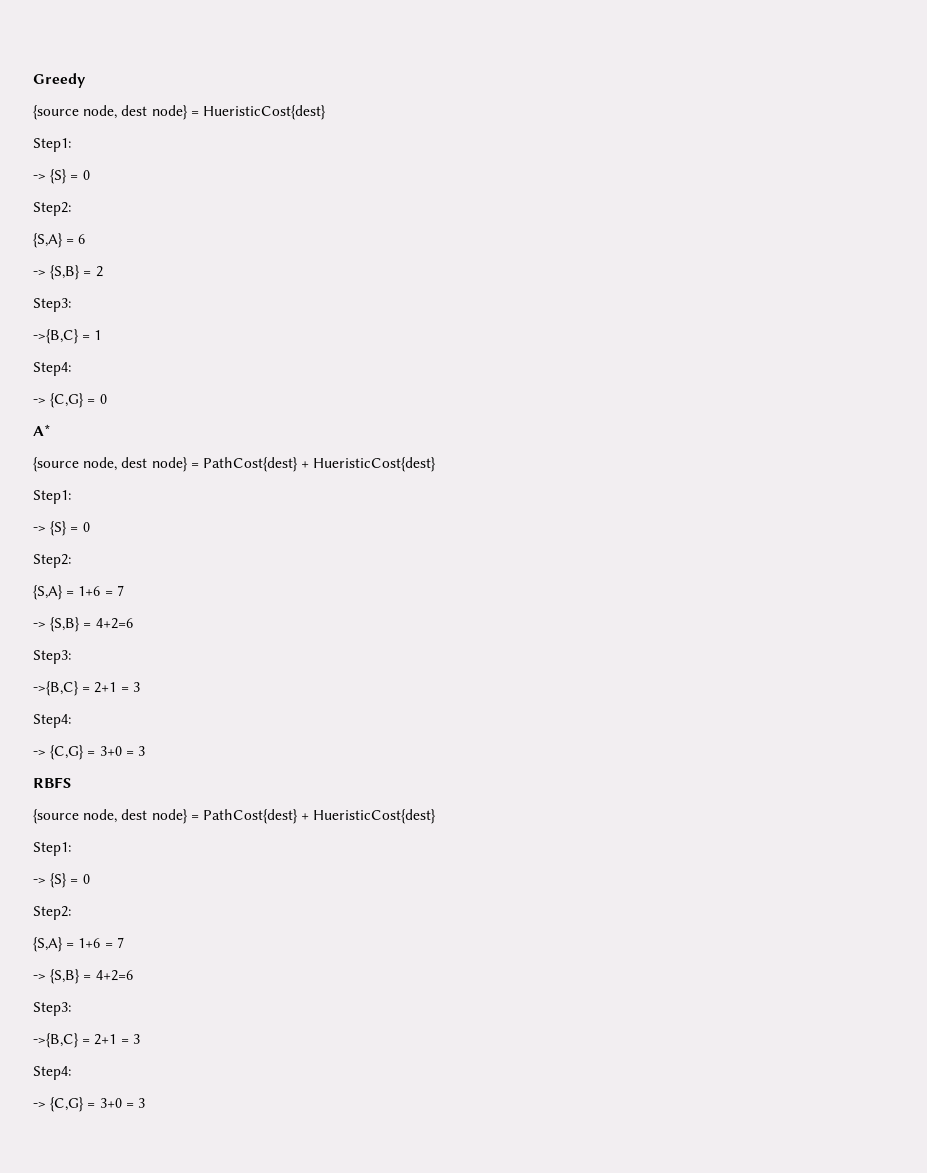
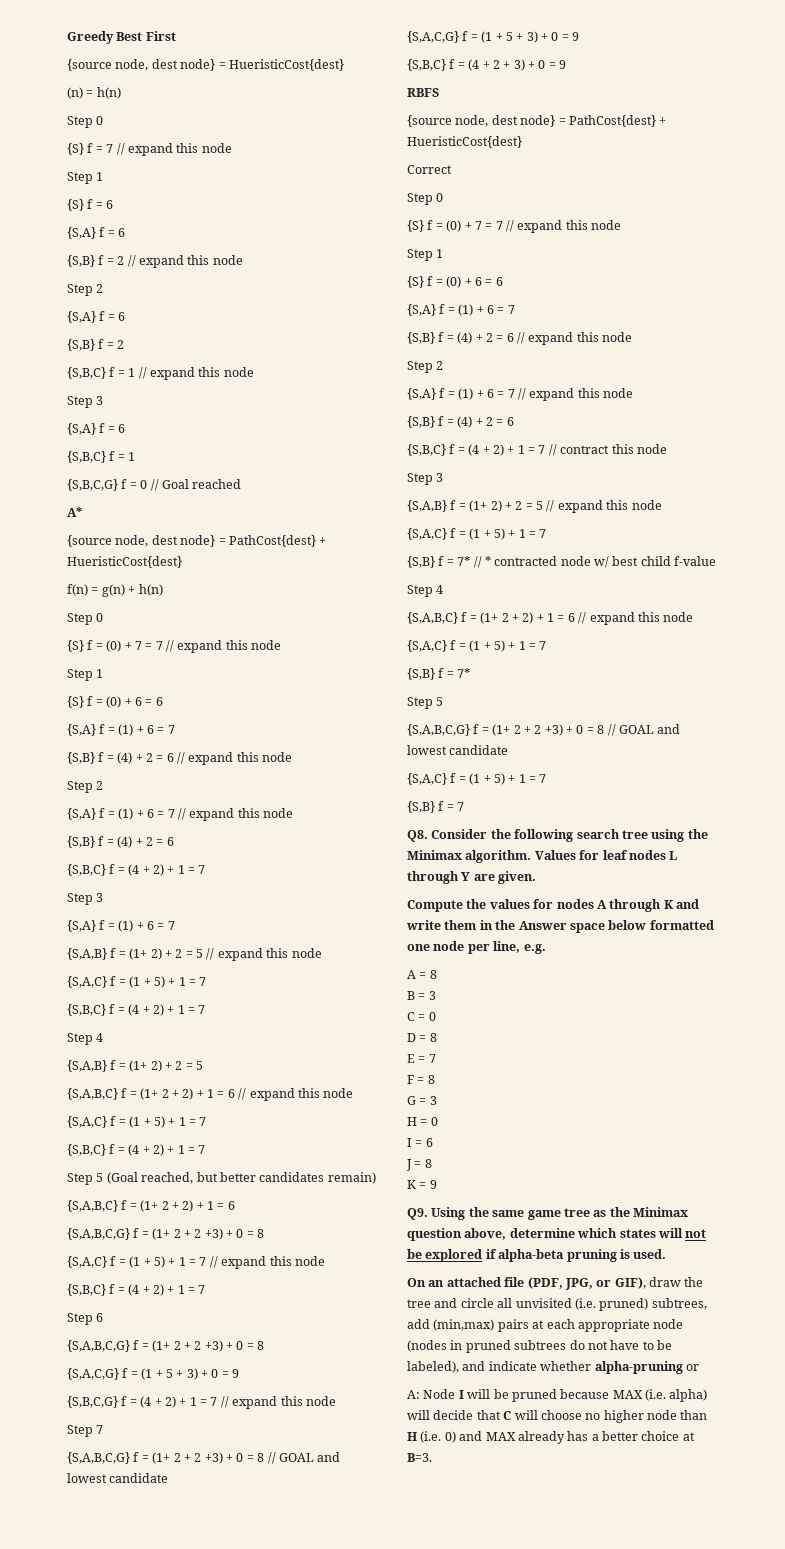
- Greedy
+ Greedy Best First
  {source node, dest node} = HueristicCost{dest}
- Step1:
- -> {S} = 0
- Step2:
- {S,A} = 6
- -> {S,B} = 2
- Step3:
- ->{B,C} = 1
- Step4:
- -> {C,G} = 0
+ (n) = h(n)
+ Step 0
+ {S} f = 7 // expand this node
+ Step 1
+ {S} f = 6
+ {S,A} f = 6
+ {S,B} f = 2 // expand this node
+ Step 2
+ {S,A} f = 6
+ {S,B} f = 2
+ {S,B,C} f = 1 // expand this node
+ Step 3
+ {S,A} f = 6
+ {S,B,C} f = 1
+ {S,B,C,G} f = 0 // Goal reached
  A*
  {source node, dest node} = PathCost{dest} + HueristicCost{dest}
- Step1:
- -> {S} = 0
- Step2:
- {S,A} = 1+6 = 7
- -> {S,B} = 4+2=6
- Step3:
- ->{B,C} = 2+1 = 3
- Step4:
- -> {C,G} = 3+0 = 3
+ f(n) = g(n) + h(n)
+ Step 0
+ {S} f = (0) + 7 = 7 // expand this node
+ Step 1
+ {S} f = (0) + 6 = 6
+ {S,A} f = (1) + 6 = 7
+ {S,B} f = (4) + 2 = 6 // expand this node
+ Step 2
+ {S,A} f = (1) + 6 = 7 // expand this node
+ {S,B} f = (4) + 2 = 6
+ {S,B,C} f = (4 + 2) + 1 = 7
+ Step 3
+ {S,A} f = (1) + 6 = 7
+ {S,A,B} f = (1+ 2) + 2 = 5 // expand this node
+ {S,A,C} f = (1 + 5) + 1 = 7
+ {S,B,C} f = (4 + 2) + 1 = 7
+ Step 4
+ {S,A,B} f = (1+ 2) + 2 = 5
+ {S,A,B,C} f = (1+ 2 + 2) + 1 = 6 // expand this node
+ {S,A,C} f = (1 + 5) + 1 = 7
+ {S,B,C} f = (4 + 2) + 1 = 7
+ Step 5 (Goal reached, but better candidates remain)
+ {S,A,B,C} f = (1+ 2 + 2) + 1 = 6
+ {S,A,B,C,G} f = (1+ 2 + 2 +3) + 0 = 8
+ {S,A,C} f = (1 + 5) + 1 = 7 // expand this node
+ {S,B,C} f = (4 + 2) + 1 = 7
+ Step 6
+ {S,A,B,C,G} f = (1+ 2 + 2 +3) + 0 = 8
+ {S,A,C,G} f = (1 + 5 + 3) + 0 = 9
+ {S,B,C,G} f = (4 + 2) + 1 = 7 // expand this node
+ Step 7
+ {S,A,B,C,G} f = (1+ 2 + 2 +3) + 0 = 8 // GOAL and lowest candidate
+ {S,A,C,G} f = (1 + 5 + 3) + 0 = 9
+ {S,B,C} f = (4 + 2 + 3) + 0 = 9
  RBFS
  {source node, dest node} = PathCost{dest} + HueristicCost{dest}
- Step1:
- -> {S} = 0
- Step2:
- {S,A} = 1+6 = 7
- -> {S,B} = 4+2=6
- Step3:
- ->{B,C} = 2+1 = 3
- Step4:
- -> {C,G} = 3+0 = 3
+ Correct
+ Step 0
+ {S} f = (0) + 7 = 7 // expand this node
+ Step 1
+ {S} f = (0) + 6 = 6
+ {S,A} f = (1) + 6 = 7
+ {S,B} f = (4) + 2 = 6 // expand this node
+ Step 2
+ {S,A} f = (1) + 6 = 7 // expand this node
+ {S,B} f = (4) + 2 = 6
+ {S,B,C} f = (4 + 2) + 1 = 7 // contract this node
+ Step 3
+ {S,A,B} f = (1+ 2) + 2 = 5 // expand this node
+ {S,A,C} f = (1 + 5) + 1 = 7
+ {S,B} f = 7* // * contracted node w/ best child f-value
+ Step 4
+ {S,A,B,C} f = (1+ 2 + 2) + 1 = 6 // expand this node
+ {S,A,C} f = (1 + 5) + 1 = 7
+ {S,B} f = 7*
+ Step 5
+ {S,A,B,C,G} f = (1+ 2 + 2 +3) + 0 = 8 // GOAL and lowest candidate
+ {S,A,C} f = (1 + 5) + 1 = 7
+ {S,B} f = 7
+ Q8. Consider the following search tree using the Minimax algorithm. Values for leaf nodes L through Y are given.
+ Compute the values for nodes A through K and write them in the Answer space below formatted one node per line, e.g.
+ A = 8
+ B = 3
+ C = 0
+ D = 8
+ E = 7
+ F = 8
+ G = 3
+ H = 0
+ I = 6
+ J = 8
+ K = 9
+ Q9. Using the same game tree as the Minimax question above, determine which states will not be explored if alpha-beta pruning is used.
+ On an attached file (PDF, JPG, or GIF), draw the tree and circle all unvisited (i.e. pruned) subtrees, add (min,max) pairs at each appropriate node (nodes in pruned subtrees do not have to be labeled), and indicate whether alpha-pruning or
+ A: Node I will be pruned because MAX (i.e. alpha) will decide that C will choose no higher node than H (i.e. 0) and MAX already has a better choice at B=3.

